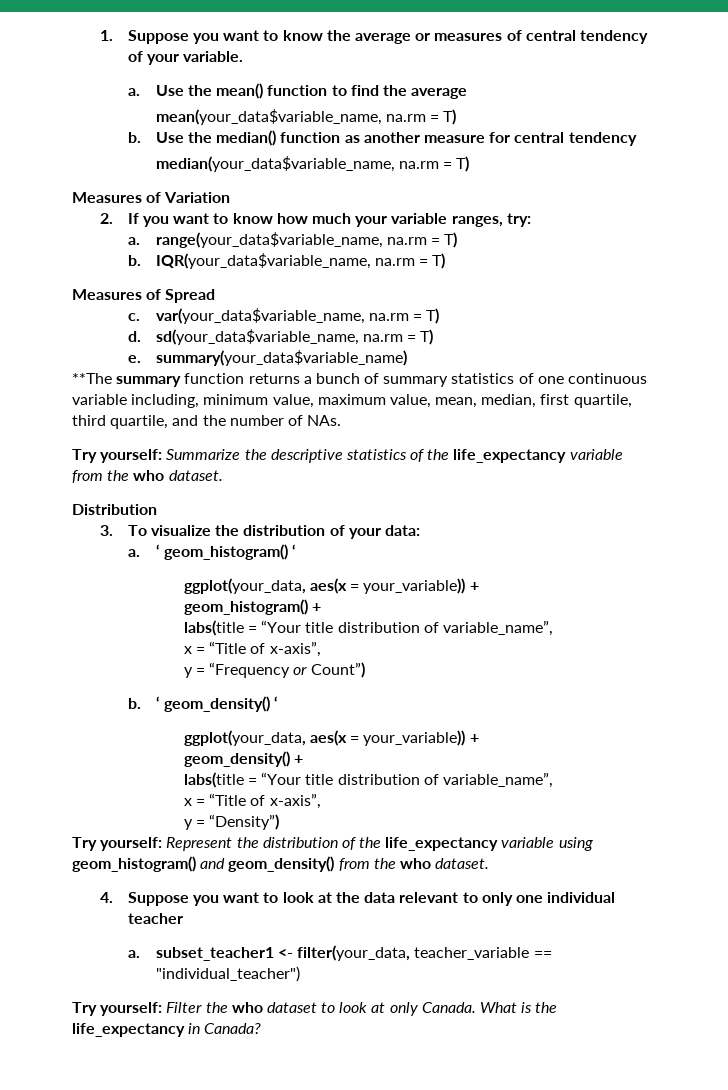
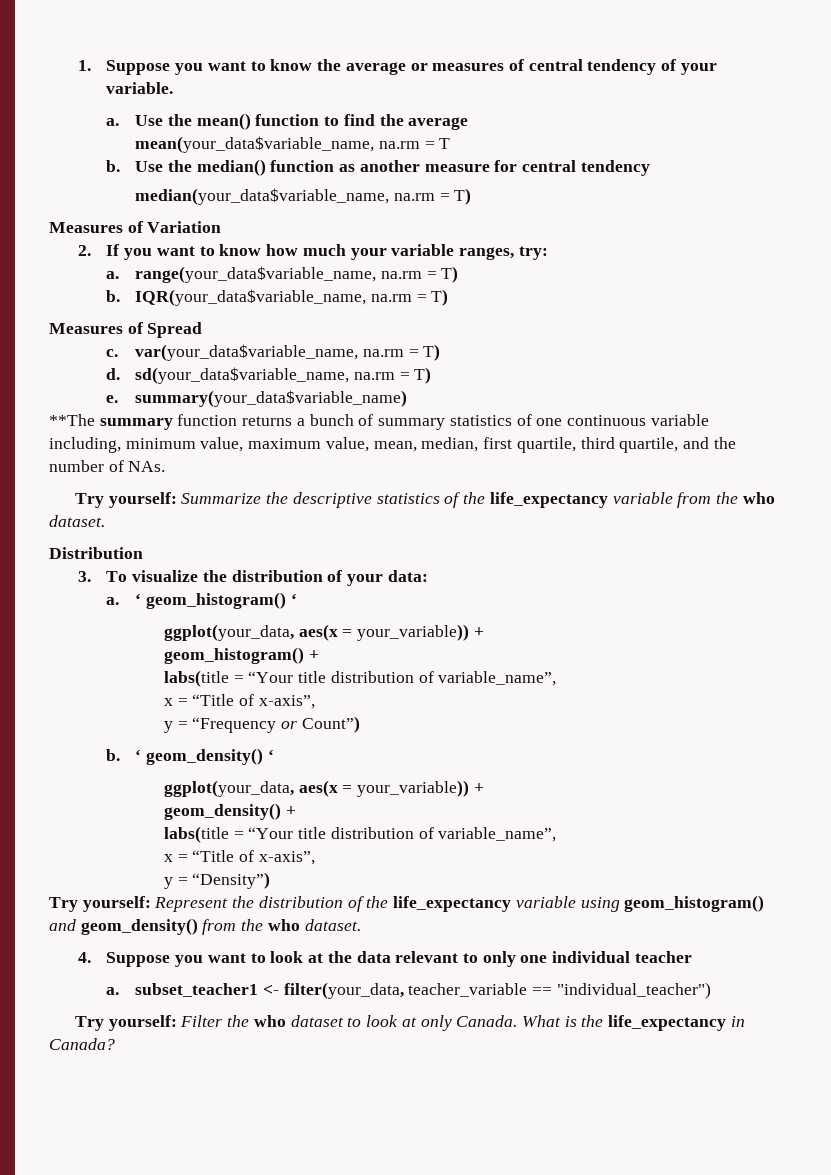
- mean(your_data$variable_name, na.rm = T)
+ mean(your_data$variable_name, na.rm = T

